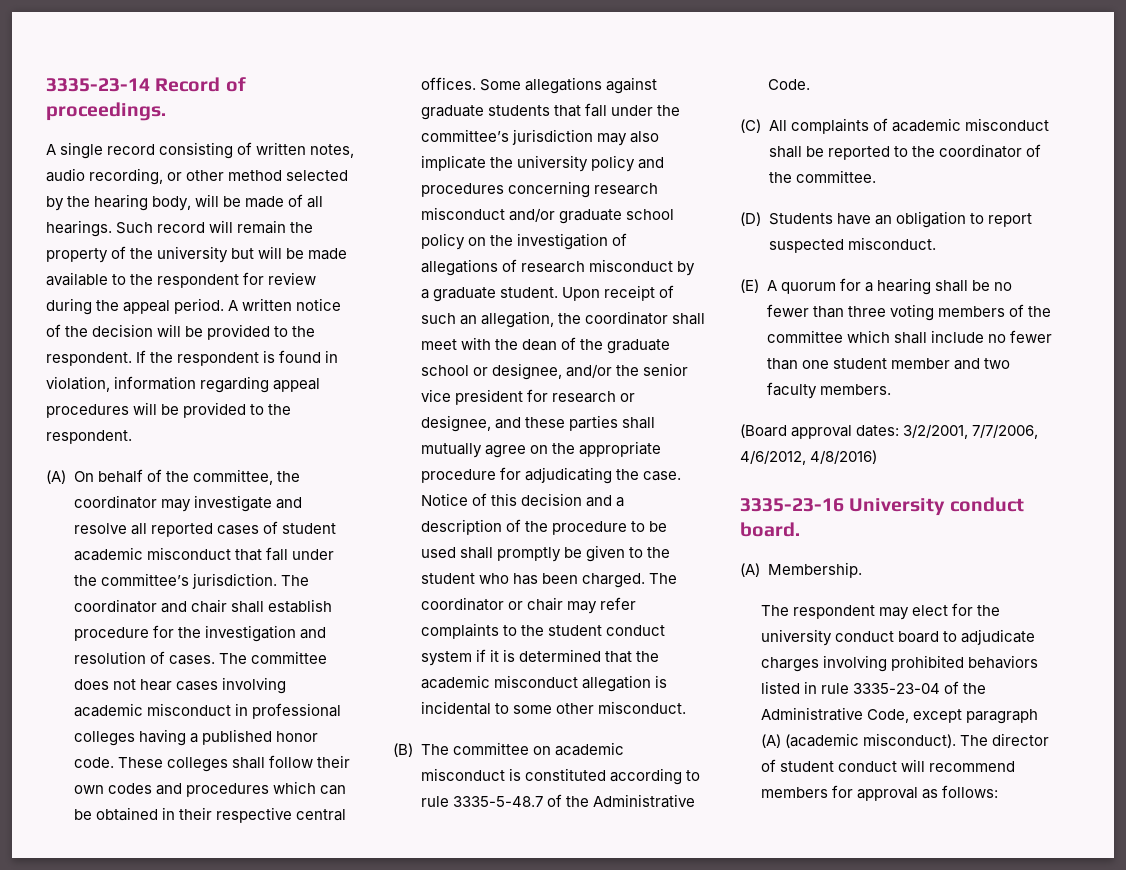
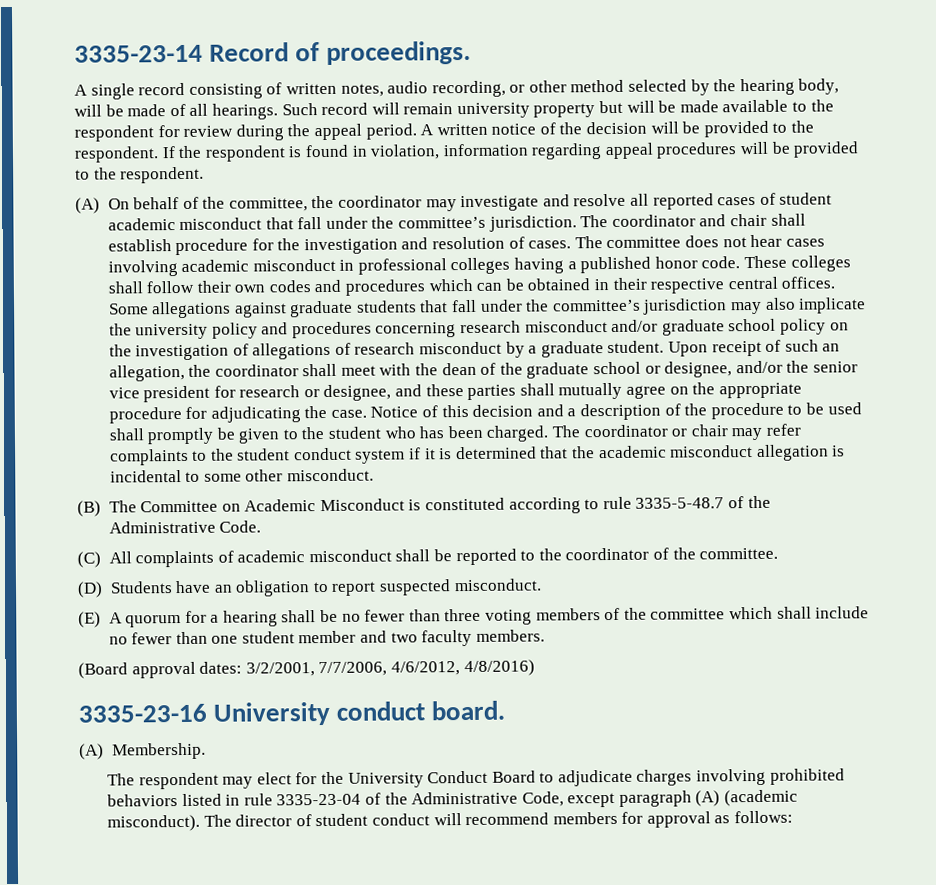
- Such record will remain the property of the university but will be made available to the respondent for review during the appeal period.
+ Such record will remain university property but will be made available to the respondent for review during the appeal period.
- (B) The committee on academic misconduct is constituted according to rule 3335-5-48.7 of the Administrative Code.
+ (B) The Committee on Academic Misconduct is constituted according to rule 3335-5-48.7 of the Administrative Code.
- The respondent may elect for the university conduct board to adjudicate charges involving prohibited behaviors listed in rule 3335-23-04 of the Administrative Code, except paragraph (A) (academic misconduct).
+ The respondent may elect for the University Conduct Board to adjudicate charges involving prohibited behaviors listed in rule 3335-23-04 of the Administrative Code, except paragraph (A) (academic misconduct).

